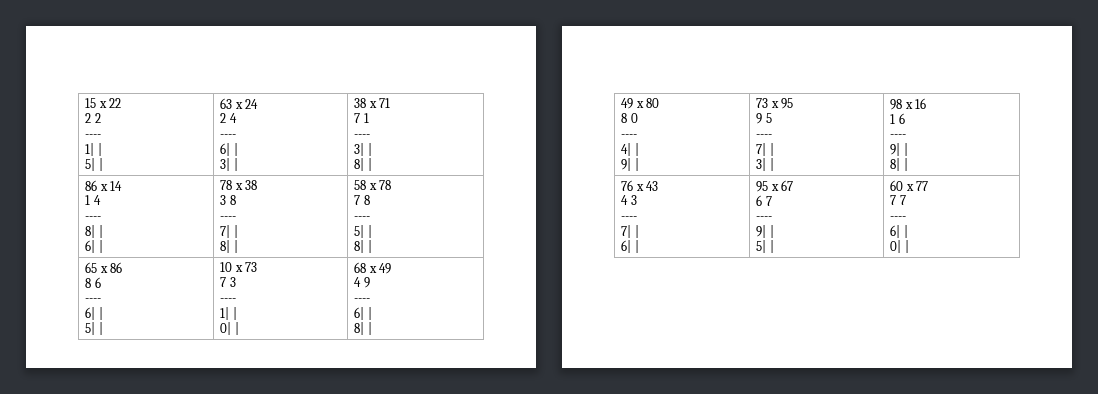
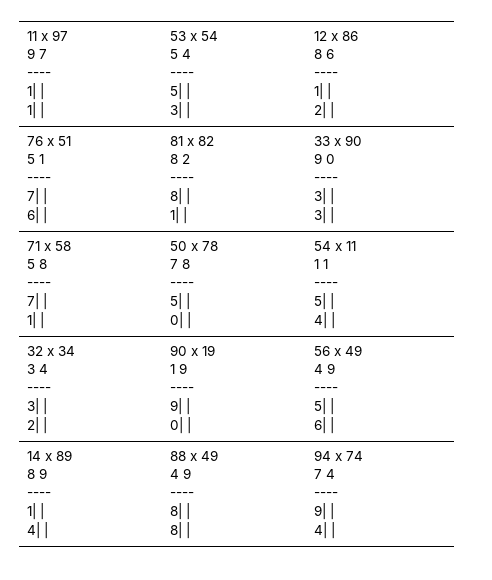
- 15 x 22
- 2 2
+ 11 x 97
+ 9 7
  ----
  1| |
- 5| | | 63 x 24
- 2 4
+ 1| | | 53 x 54
+ 5 4
  ----
- 6| |
- 3| | | 38 x 71
- 7 1
+ 5| |
+ 3| | | 12 x 86
+ 8 6
+ ----
+ 1| |
+ 2| |
+ 76 x 51
+ 5 1
+ ----
+ 7| |
+ 6| | | 81 x 82
+ 8 2
+ ----
+ 8| |
+ 1| | | 33 x 90
+ 9 0
  ----
  3| |
- 8| |
- 86 x 14
- 1 4
- ----
- 8| |
- 6| | | 78 x 38
- 3 8
+ 3| |
+ 71 x 58
+ 5 8
  ----
  7| |
- 8| | | 58 x 78
+ 1| | | 50 x 78
  7 8
  ----
  5| |
- 8| |
- 65 x 86
- 8 6
+ 0| | | 54 x 11
+ 1 1
  ----
+ 5| |
+ 4| |
+ 32 x 34
+ 3 4
+ ----
+ 3| |
+ 2| | | 90 x 19
+ 1 9
+ ----
+ 9| |
+ 0| | | 56 x 49
+ 4 9
+ ----
+ 5| |
  6| |
- 5| | | 10 x 73
- 7 3
+ 14 x 89
+ 8 9
  ----
  1| |
- 0| | | 68 x 49
+ 4| | | 88 x 49
  4 9
  ----
- 6| |
  8| |
- 49 x 80
- 8 0
- ----
- 4| |
- 9| | | 73 x 95
- 9 5
- ----
- 7| |
- 3| | | 98 x 16
- 1 6
+ 8| | | 94 x 74
+ 7 4
  ----
  9| |
- 8| |
- 76 x 43
- 4 3
- ----
- 7| |
- 6| | | 95 x 67
- 6 7
- ----
- 9| |
- 5| | | 60 x 77
- 7 7
- ----
- 6| |
- 0| |
+ 4| |

